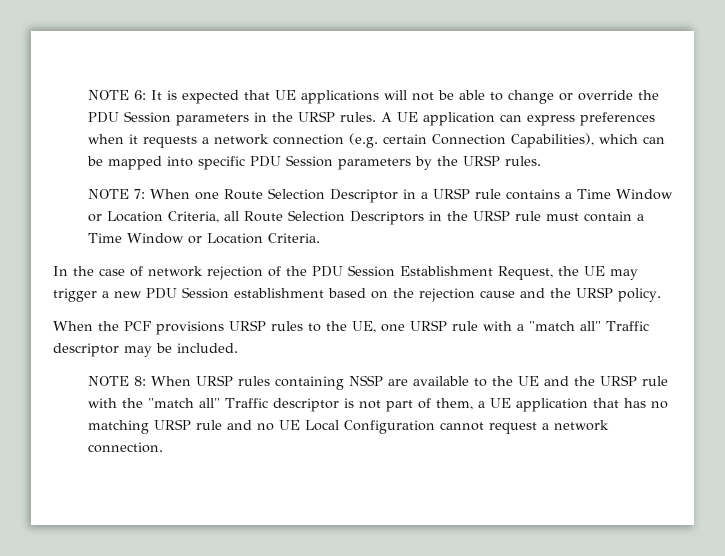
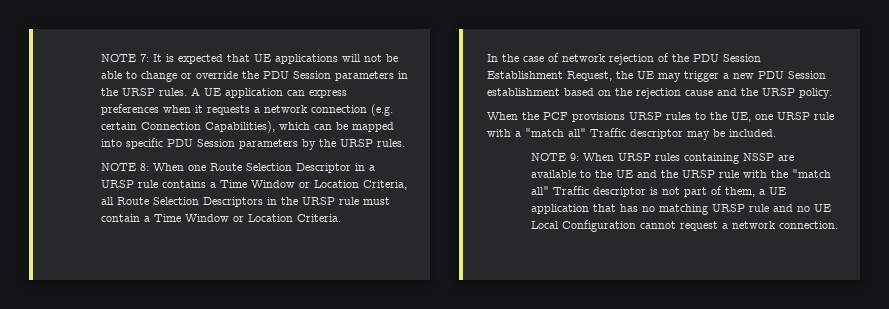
- NOTE 6: It is expected that UE applications will not be able to change or override the PDU Session parameters in the URSP rules.
+ NOTE 7: It is expected that UE applications will not be able to change or override the PDU Session parameters in the URSP rules.
- NOTE 7: When one Route Selection Descriptor in a URSP rule contains a Time Window or Location Criteria, all Route Selection Descriptors in the URSP rule must contain a Time Window or Location Criteria.
+ NOTE 8: When one Route Selection Descriptor in a URSP rule contains a Time Window or Location Criteria, all Route Selection Descriptors in the URSP rule must contain a Time Window or Location Criteria.
- NOTE 8: When URSP rules containing NSSP are available to the UE and the URSP rule with the "match all" Traffic descriptor is not part of them, a UE application that has no matching URSP rule and no UE Local Configuration cannot request a network connection.
+ NOTE 9: When URSP rules containing NSSP are available to the UE and the URSP rule with the "match all" Traffic descriptor is not part of them, a UE application that has no matching URSP rule and no UE Local Configuration cannot request a network connection.

